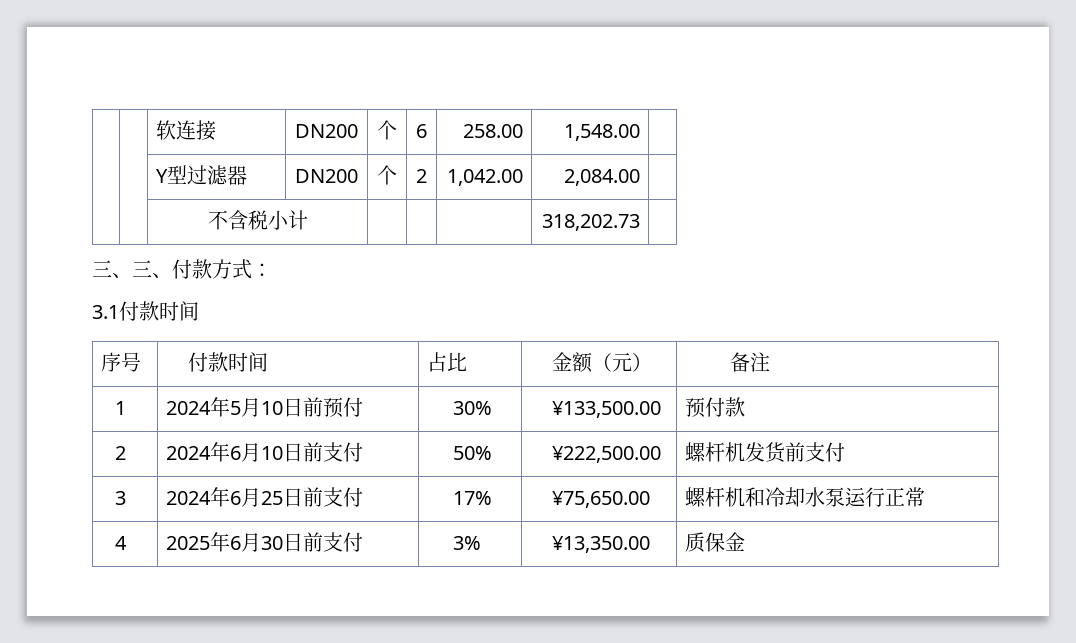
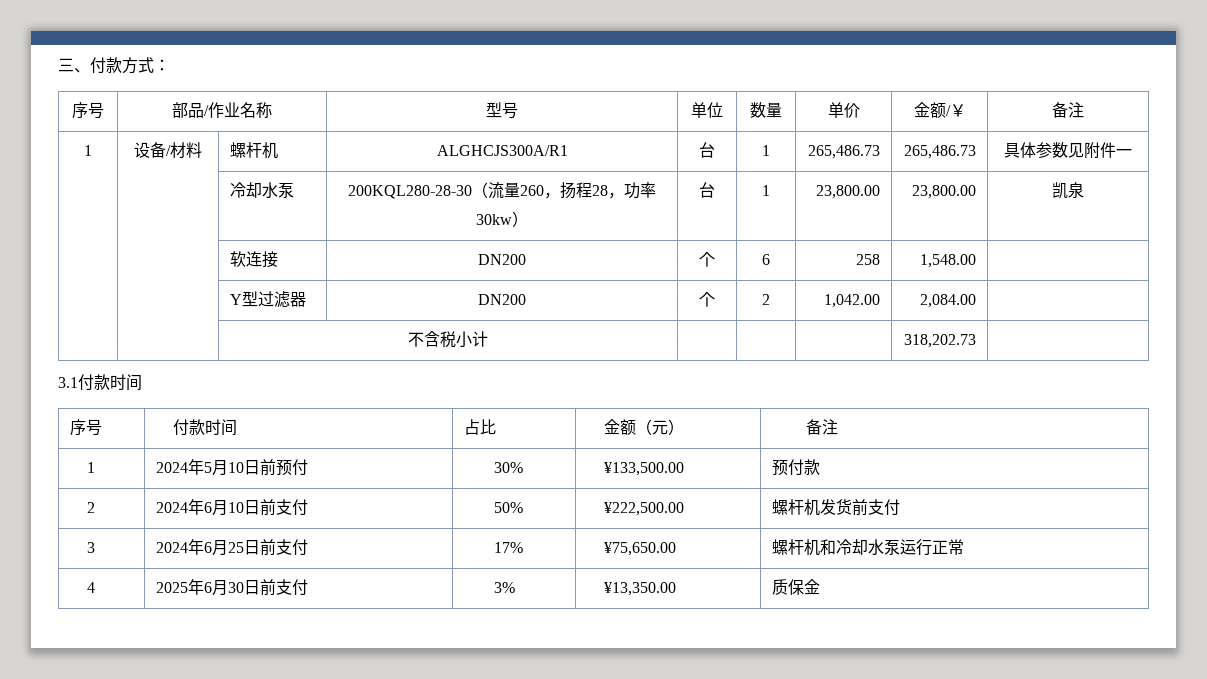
+ 三、付款方式：
+ 序号 | 部品/作业名称 | 型号 | 单位 | 数量 | 单价 | 金额/￥ | 备注
+ 1 | 设备/材料 | 螺杆机 | ALGHCJS300A/R1 | 台 | 1 | 265,486.73 | 265,486.73 | 具体参数见附件一
+ | | 冷却水泵 | 200KQL280-28-30（流量260，扬程28，功率30kw） | 台 | 1 | 23,800.00 | 23,800.00 | 凯泉
- | | 软连接 | DN200 | 个 | 6 | 258.00 | 1,548.00 |
+ | | 软连接 | DN200 | 个 | 6 | 258 | 1,548.00 |
- 三、三、付款方式：

